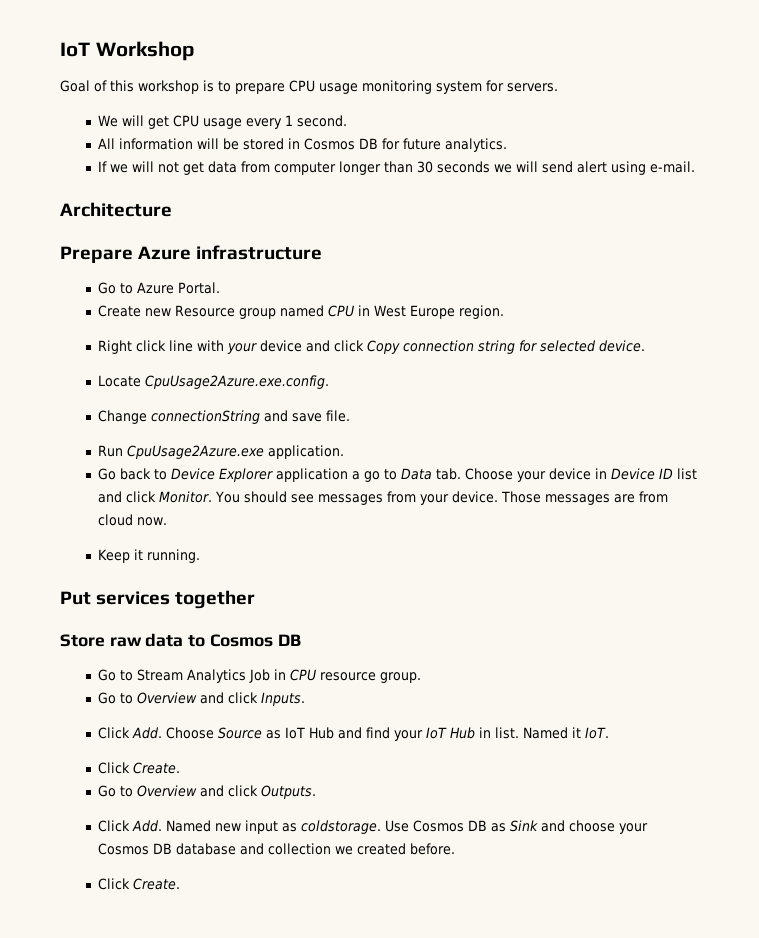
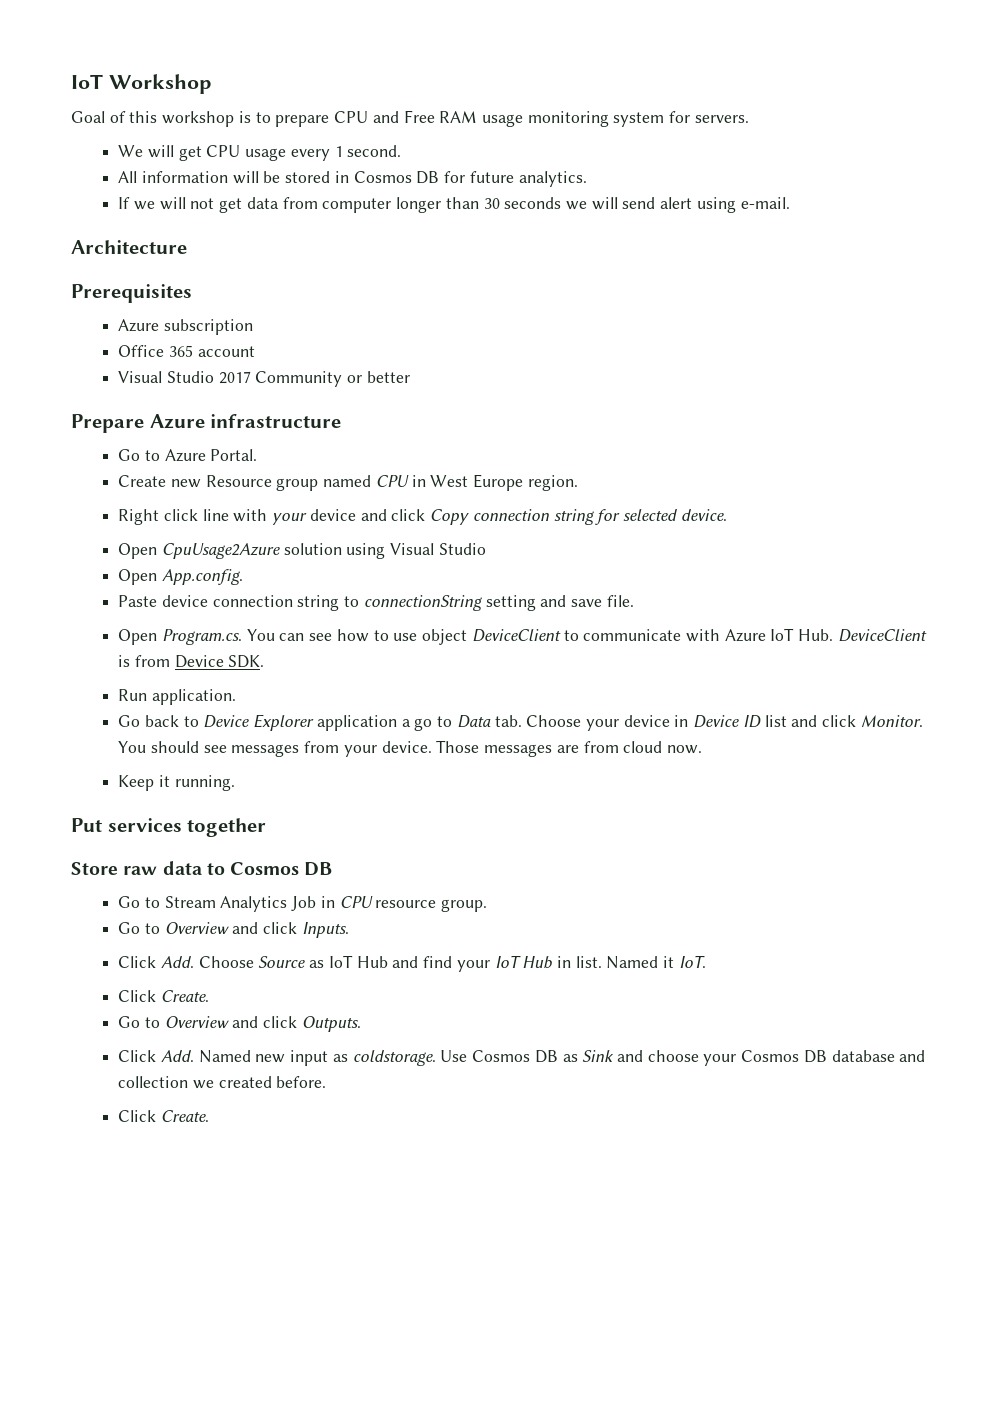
- Goal of this workshop is to prepare CPU usage monitoring system for servers.
+ Goal of this workshop is to prepare CPU and Free RAM usage monitoring system for servers.
+ Prerequisites
+ Azure subscription
+ Office 365 account
+ Visual Studio 2017 Community or better
- Locate CpuUsage2Azure.exe.config.
- Change connectionString and save file.
+ Open CpuUsage2Azure solution using Visual Studio
+ Open App.config.
+ Paste device connection string to connectionString setting and save file.
+ Open Program.cs. You can see how to use object DeviceClient to communicate with Azure IoT Hub. DeviceClient is from Device SDK.
- Run CpuUsage2Azure.exe application.
+ Run application.

